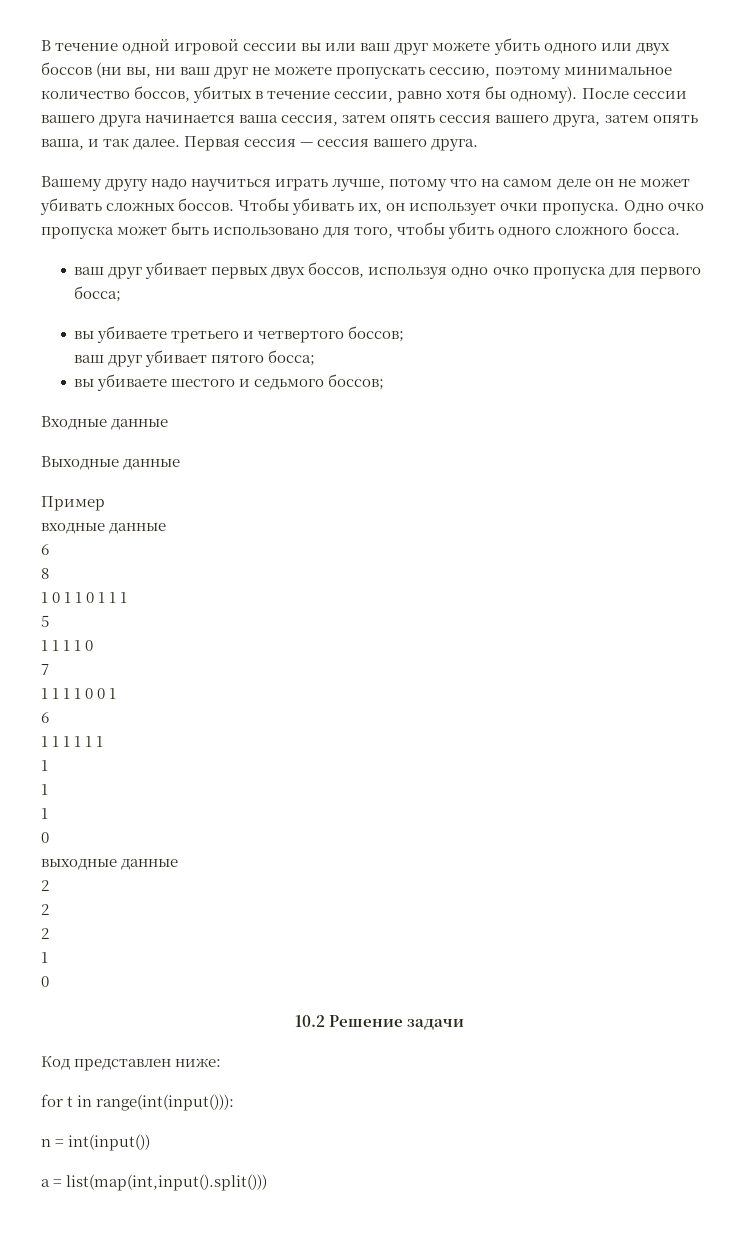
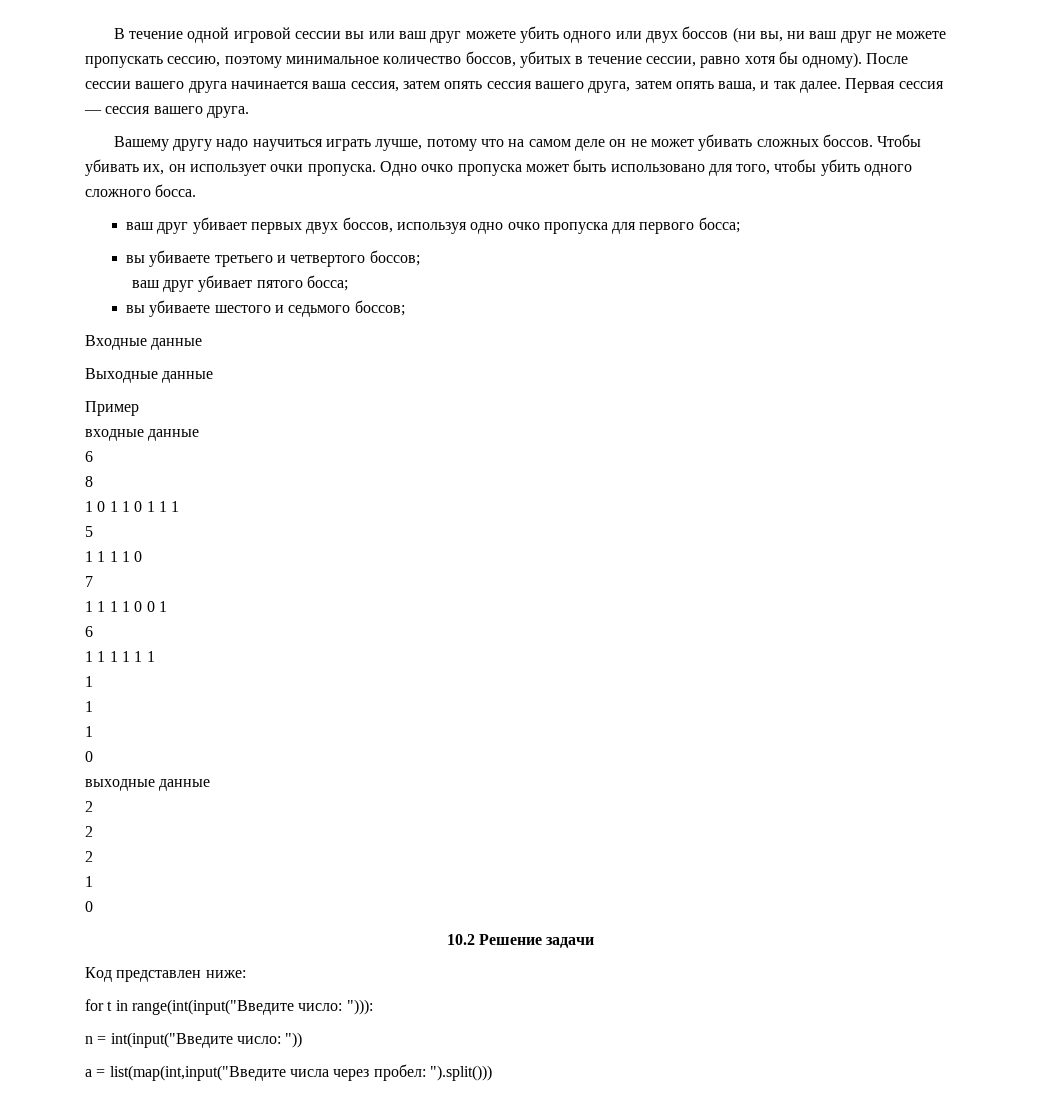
- for t in range(int(input())):
+ for t in range(int(input("Введите число: "))):
- n = int(input())
+ n = int(input("Введите число: "))
- a = list(map(int,input().split()))
+ a = list(map(int,input("Введите числа через пробел: ").split()))

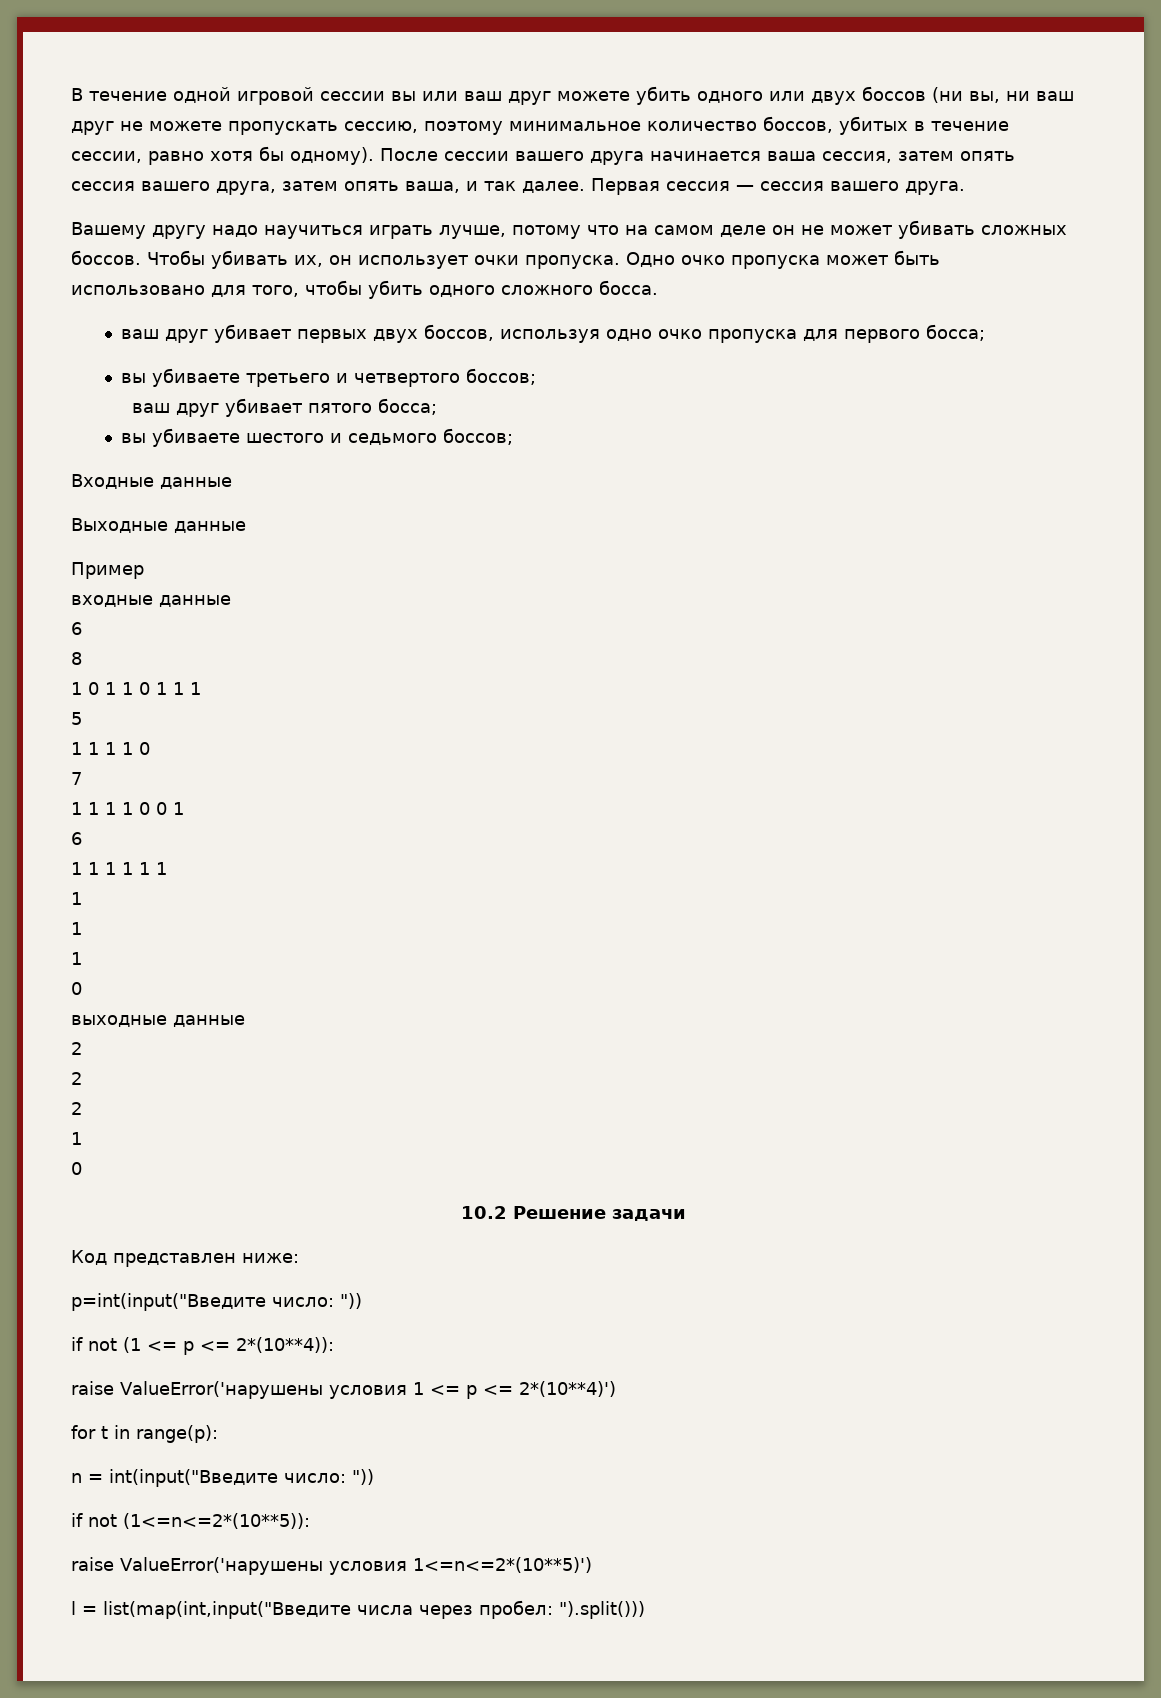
+ p=int(input("Введите число: "))
+ if not (1 <= p <= 2*(10**4)):
+ raise ValueError('нарушены условия 1 <= p <= 2*(10**4)')
- for t in range(int(input("Введите число: "))):
+ for t in range(p):
- a = list(map(int,input("Введите числа через пробел: ").split()))
+ if not (1<=n<=2*(10**5)):
+ raise ValueError('нарушены условия 1<=n<=2*(10**5)')
+ l = list(map(int,input("Введите числа через пробел: ").split()))

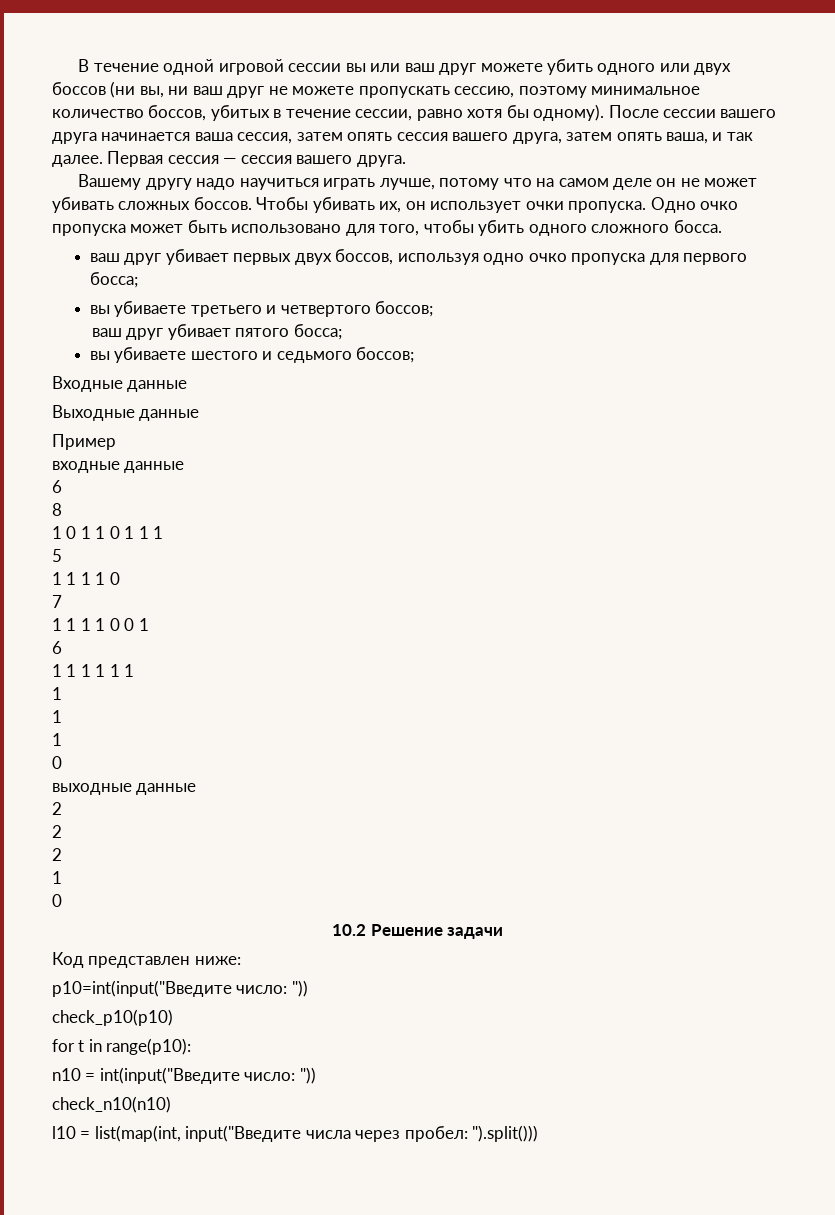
- p=int(input("Введите число: "))
- if not (1 <= p <= 2*(10**4)):
- raise ValueError('нарушены условия 1 <= p <= 2*(10**4)')
+ p10=int(input("Введите число: "))
+ check_p10(p10)
- for t in range(p):
- n = int(input("Введите число: "))
+ for t in range(p10):
+ n10 = int(input("Введите число: "))
- if not (1<=n<=2*(10**5)):
- raise ValueError('нарушены условия 1<=n<=2*(10**5)')
- l = list(map(int,input("Введите числа через пробел: ").split()))
+ check_n10(n10)
+ l10 = list(map(int, input("Введите числа через пробел: ").split()))

